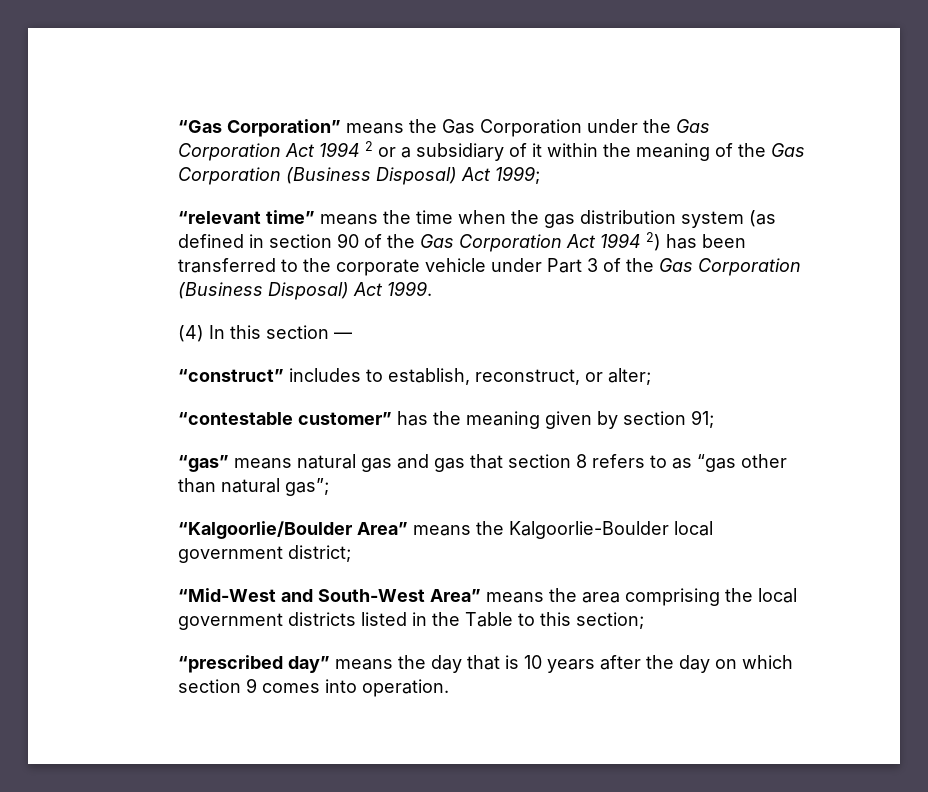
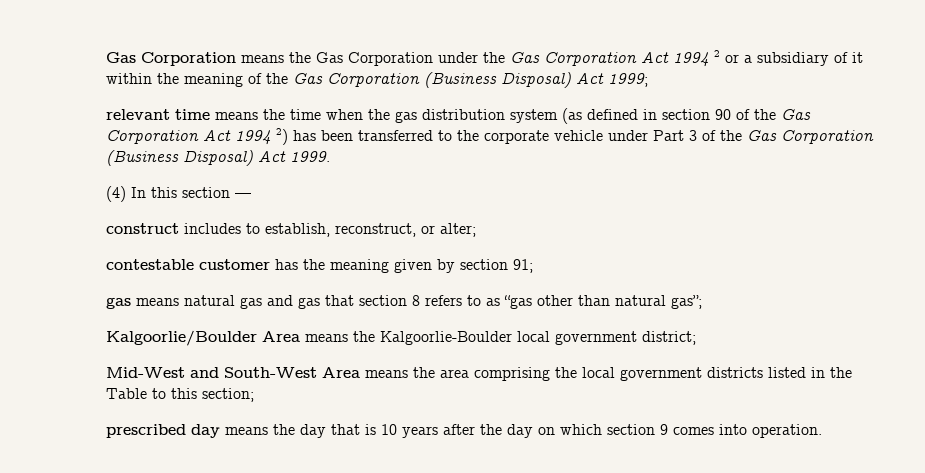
- “Gas Corporation” means the Gas Corporation under the Gas Corporation Act 1994 2 or a subsidiary of it within the meaning of the Gas Corporation (Business Disposal) Act 1999;
+ Gas Corporation means the Gas Corporation under the Gas Corporation Act 1994 2 or a subsidiary of it within the meaning of the Gas Corporation (Business Disposal) Act 1999;
- “relevant time” means the time when the gas distribution system (as defined in section 90 of the Gas Corporation Act 1994 2) has been transferred to the corporate vehicle under Part 3 of the Gas Corporation (Business Disposal) Act 1999.
+ relevant time means the time when the gas distribution system (as defined in section 90 of the Gas Corporation Act 1994 2) has been transferred to the corporate vehicle under Part 3 of the Gas Corporation (Business Disposal) Act 1999.
- “construct” includes to establish, reconstruct, or alter;
+ construct includes to establish, reconstruct, or alter;
- “contestable customer” has the meaning given by section 91;
+ contestable customer has the meaning given by section 91;
- “gas” means natural gas and gas that section 8 refers to as “gas other than natural gas”;
+ gas means natural gas and gas that section 8 refers to as “gas other than natural gas”;
- “Kalgoorlie/Boulder Area” means the Kalgoorlie-Boulder local government district;
+ Kalgoorlie/Boulder Area means the Kalgoorlie-Boulder local government district;
- “Mid-West and South-West Area” means the area comprising the local government districts listed in the Table to this section;
+ Mid-West and South-West Area means the area comprising the local government districts listed in the Table to this section;
- “prescribed day” means the day that is 10 years after the day on which section 9 comes into operation.
+ prescribed day means the day that is 10 years after the day on which section 9 comes into operation.

